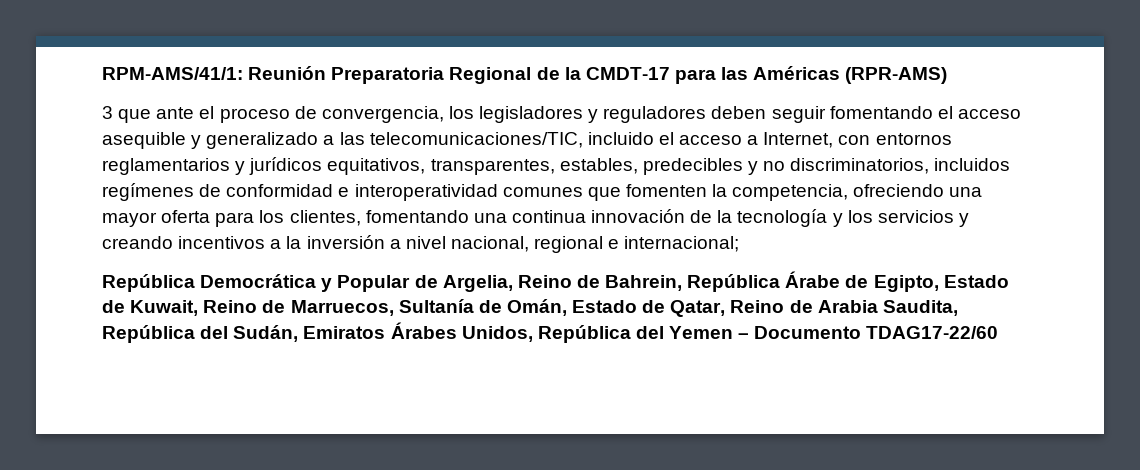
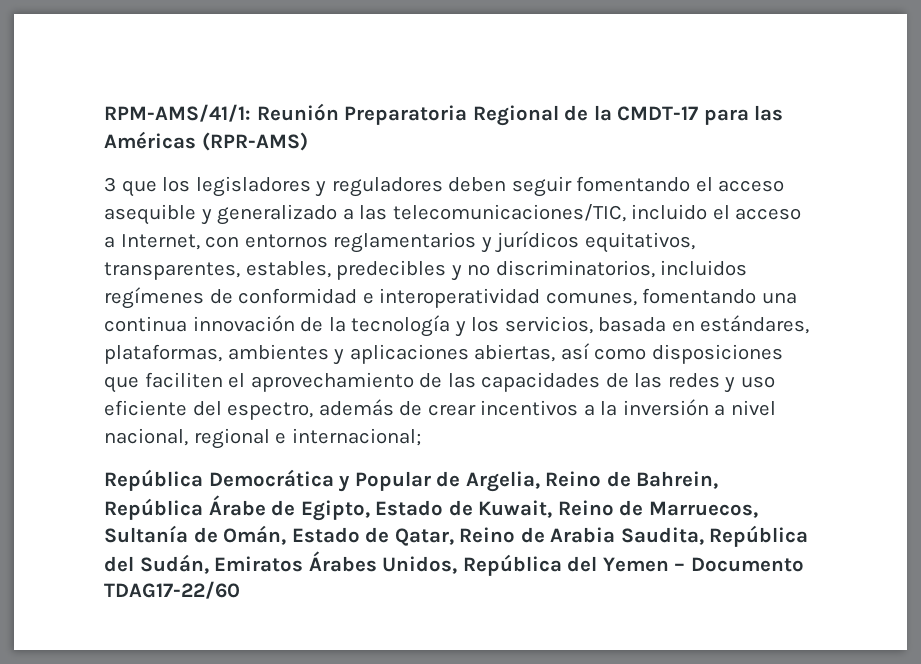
- 3 que ante el proceso de convergencia, los legisladores y reguladores deben seguir fomentando el acceso asequible y generalizado a las telecomunicaciones/TIC, incluido el acceso a Internet, con entornos reglamentarios y jurídicos equitativos, transparentes, estables, predecibles y no discriminatorios, incluidos regímenes de conformidad e interoperatividad comunes que fomenten la competencia, ofreciendo una mayor oferta para los clientes, fomentando una continua innovación de la tecnología y los servicios y creando incentivos a la inversión a nivel nacional, regional e internacional;
+ 3 que los legisladores y reguladores deben seguir fomentando el acceso asequible y generalizado a las telecomunicaciones/TIC, incluido el acceso a Internet, con entornos reglamentarios y jurídicos equitativos, transparentes, estables, predecibles y no discriminatorios, incluidos regímenes de conformidad e interoperatividad comunes, fomentando una continua innovación de la tecnología y los servicios, basada en estándares, plataformas, ambientes y aplicaciones abiertas, así como disposiciones que faciliten el aprovechamiento de las capacidades de las redes y uso eficiente del espectro, además de crear incentivos a la inversión a nivel nacional, regional e internacional;

